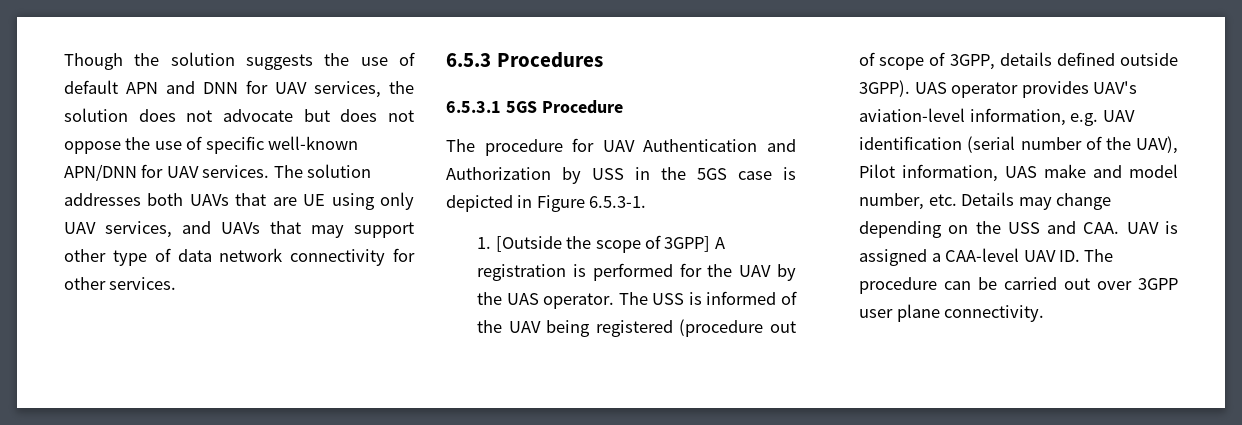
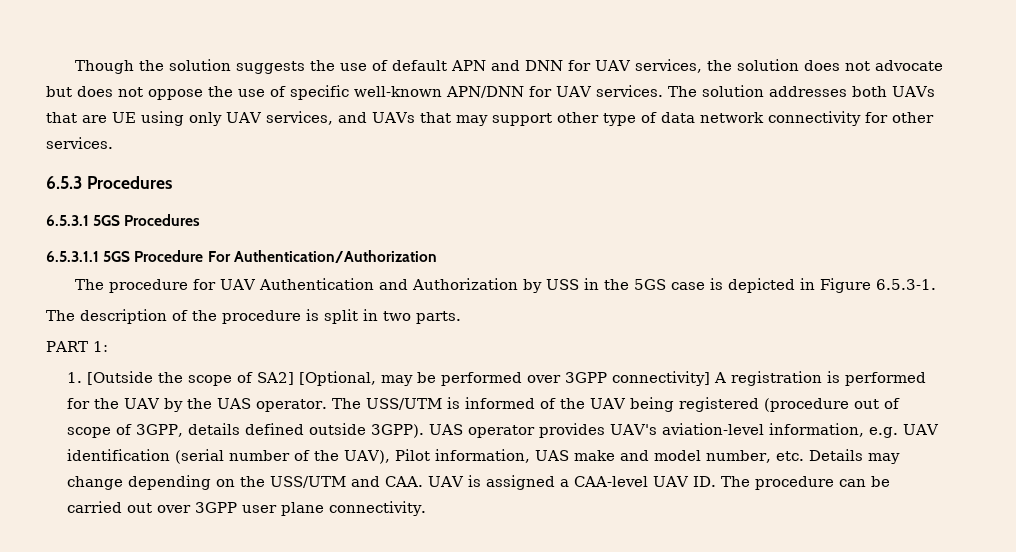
- 6.5.3.1 5GS Procedure
+ 6.5.3.1 5GS Procedures
+ 6.5.3.1.1 5GS Procedure For Authentication/Authorization
+ The description of the procedure is split in two parts.
+ PART 1:
- 1. [Outside the scope of 3GPP] A registration is performed for the UAV by the UAS operator.
+ 1. [Outside the scope of SA2] [Optional, may be performed over 3GPP connectivity] A registration is performed for the UAV by the UAS operator.
- The USS is informed of the UAV being registered (procedure out of scope of 3GPP, details defined outside 3GPP).
+ The USS/UTM is informed of the UAV being registered (procedure out of scope of 3GPP, details defined outside 3GPP).
- UAS operator provides UAV's aviation-level information, e.g. UAV identification (serial number of the UAV), Pilot information, UAS make and model number, etc. Details may change depending on the USS and CAA. UAV is assigned a CAA-level UAV ID. The procedure can be carried out over 3GPP user plane connectivity.
+ UAS operator provides UAV's aviation-level information, e.g. UAV identification (serial number of the UAV), Pilot information, UAS make and model number, etc. Details may change depending on the USS/UTM and CAA. UAV is assigned a CAA-level UAV ID. The procedure can be carried out over 3GPP user plane connectivity.

